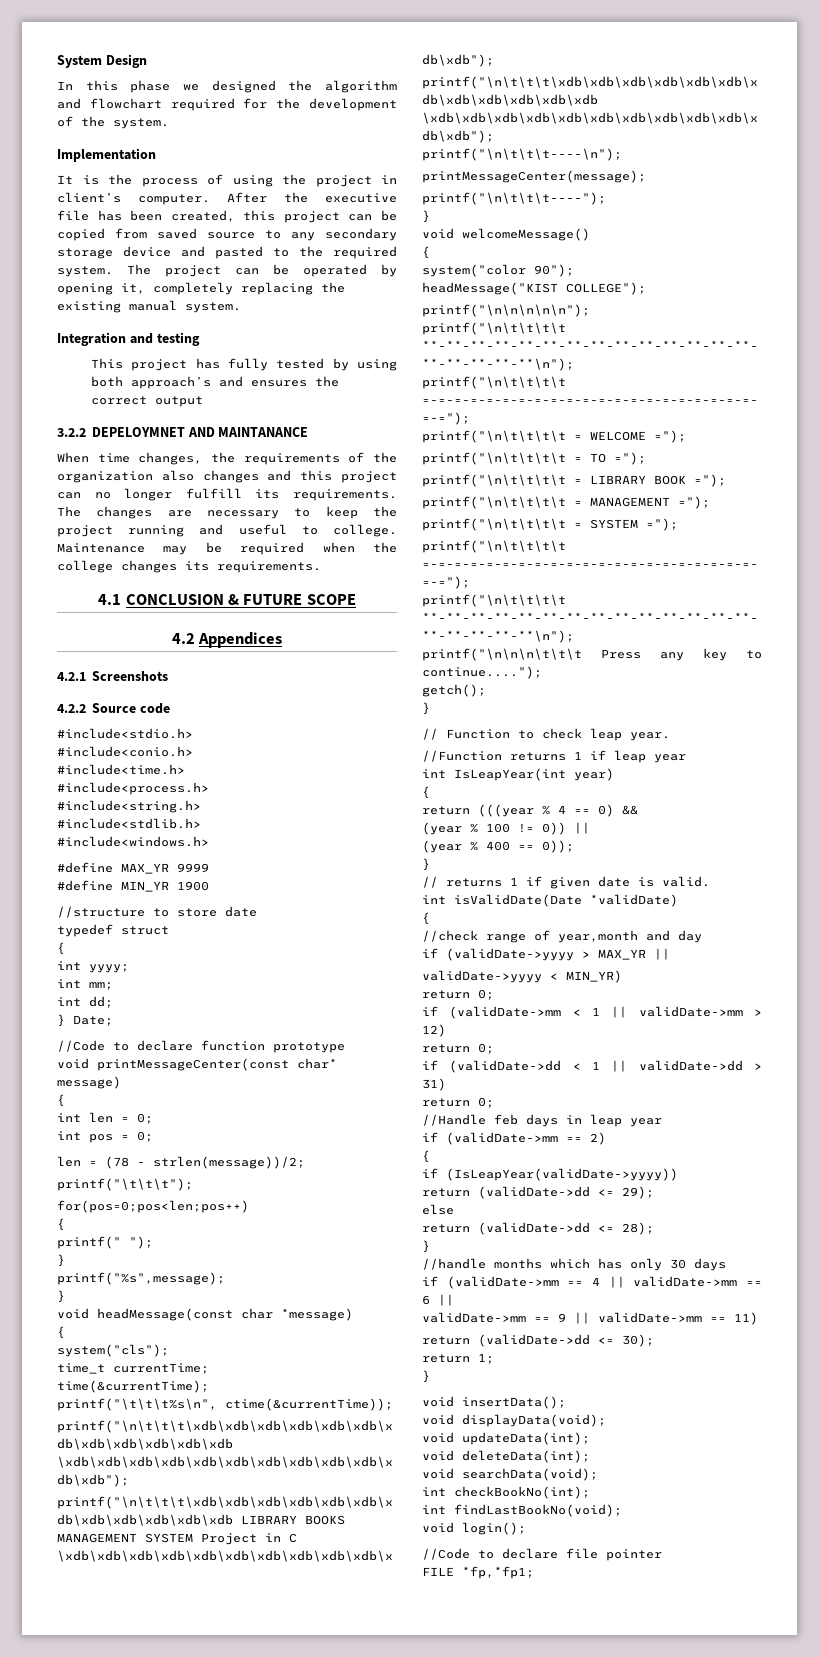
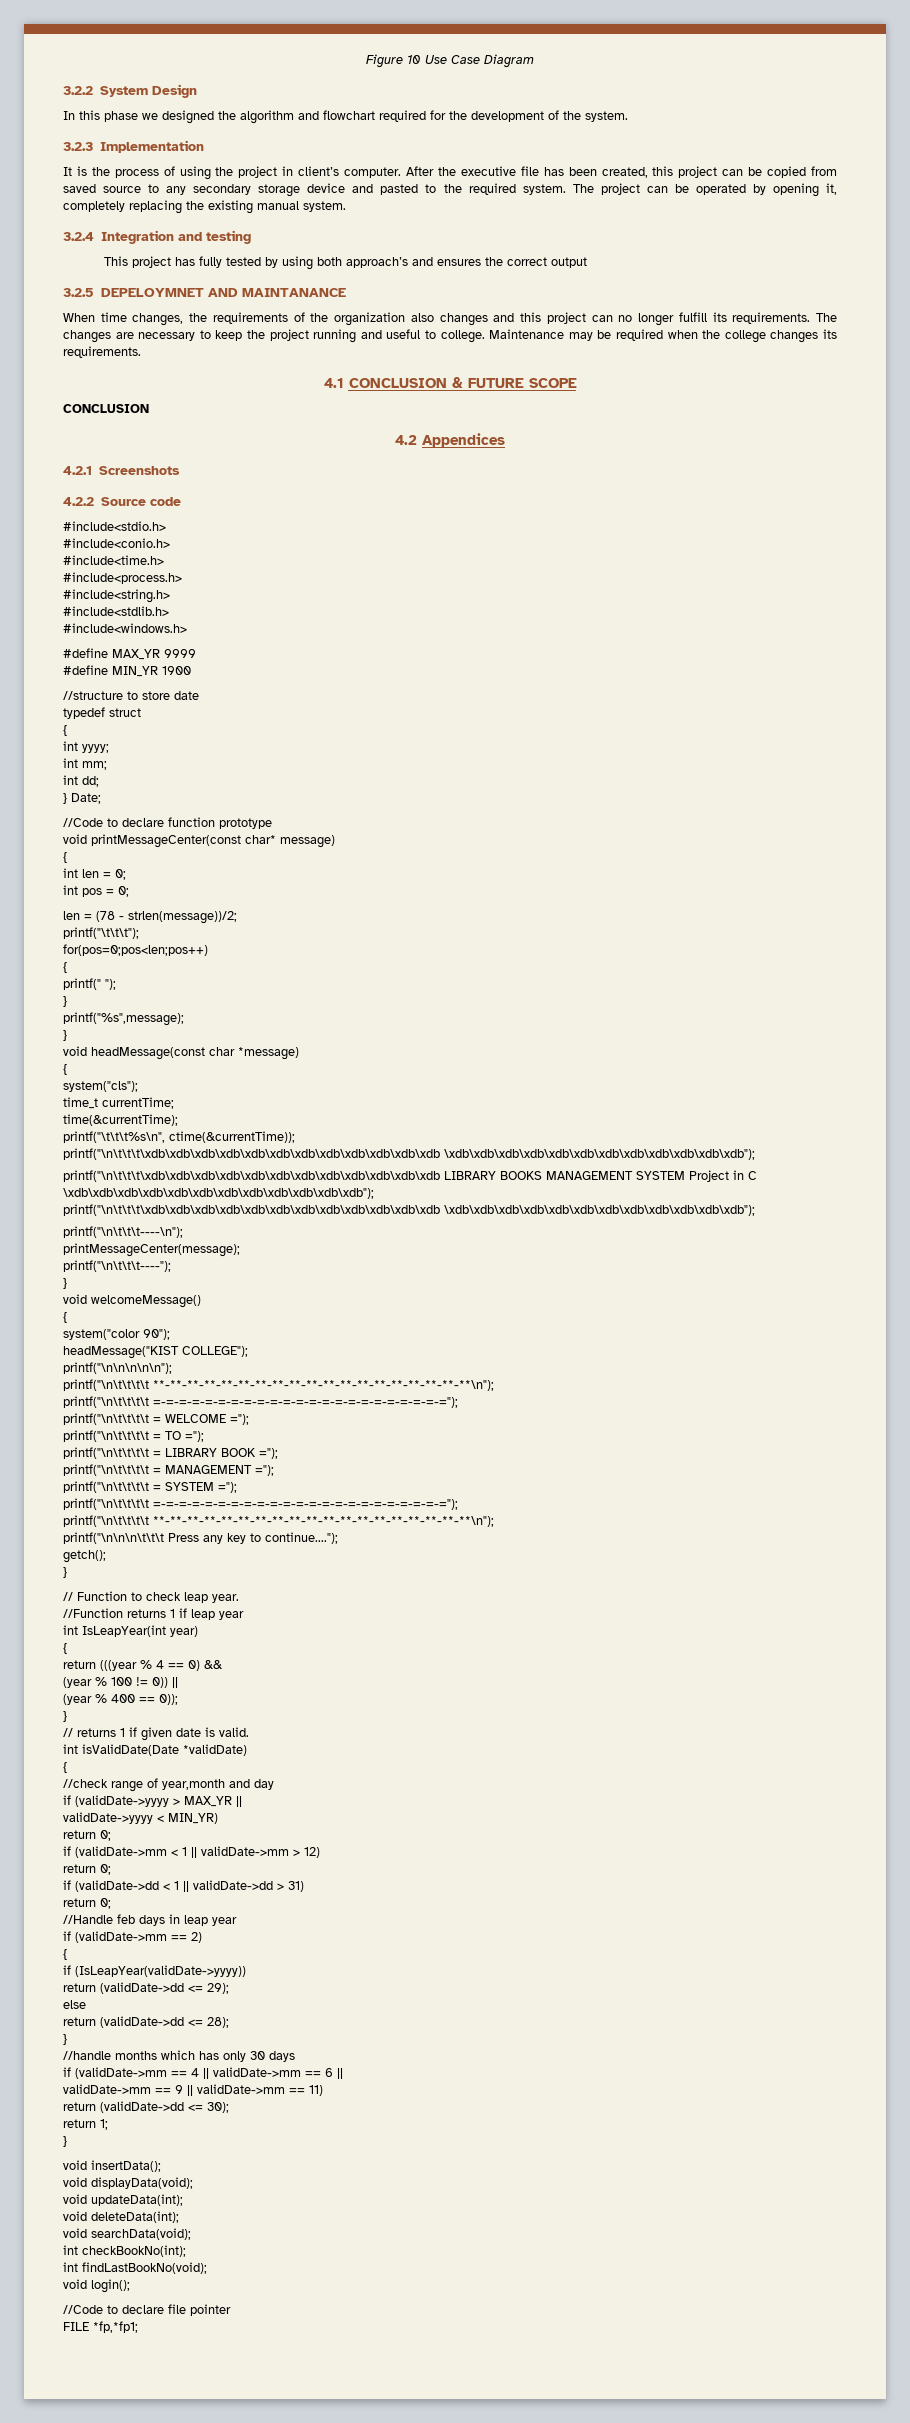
- System Design
+ Figure 10 Use Case Diagram
+ 3.2.2 System Design
- Implementation
+ 3.2.3 Implementation
- Integration and testing
+ 3.2.4 Integration and testing
- 3.2.2 DEPELOYMNET AND MAINTANANCE
+ 3.2.5 DEPELOYMNET AND MAINTANANCE
  4.1 CONCLUSION & FUTURE SCOPE
+ CONCLUSION

